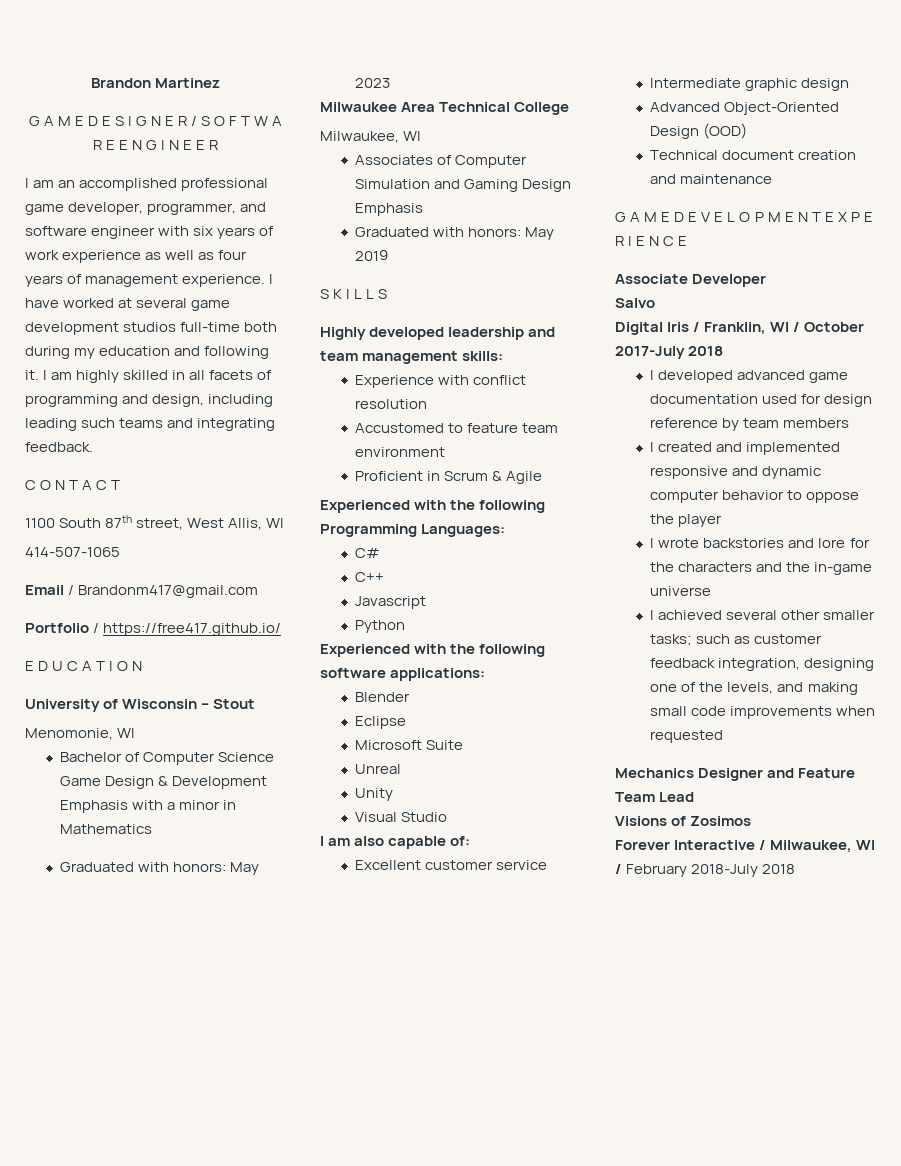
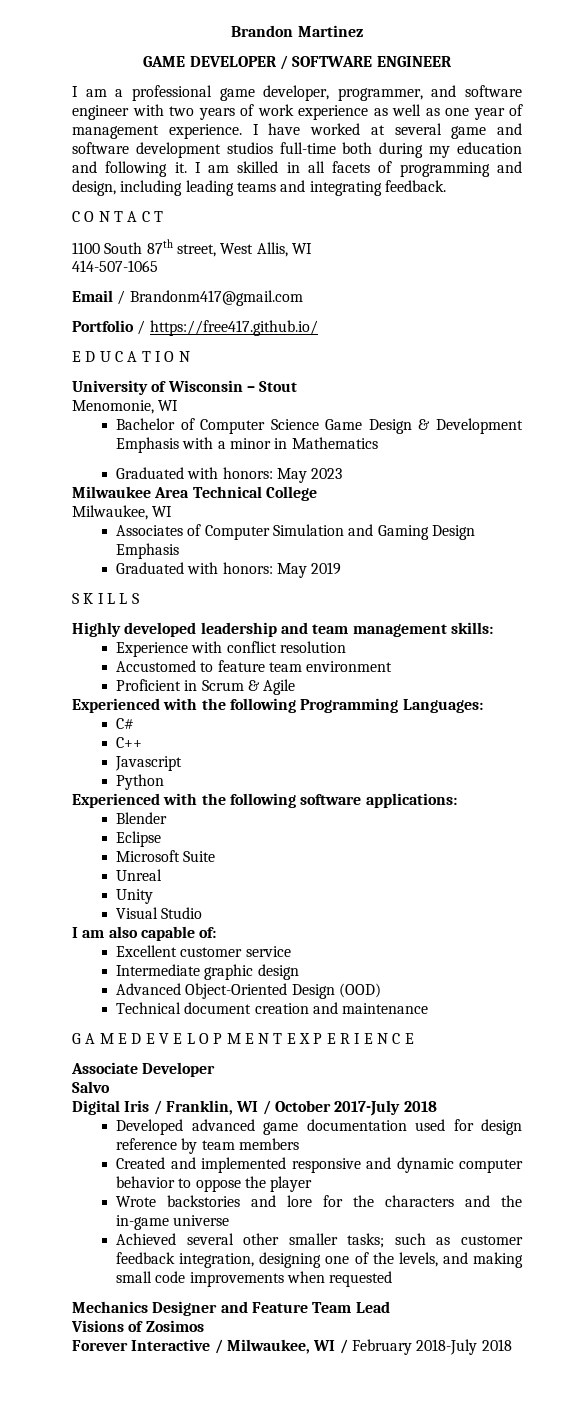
- G A M E D E S I G N E R / S O F T W A R E E N G I N E E R
- I am an accomplished professional game developer, programmer, and software engineer with six years of work experience as well as four years of management experience.
+ GAME DEVELOPER / SOFTWARE ENGINEER
+ I am a professional game developer, programmer, and software engineer with two years of work experience as well as one year of management experience.
- I have worked at several game development studios full-time both during my education and following it.
+ I have worked at several game and software development studios full-time both during my education and following it.
- I am highly skilled in all facets of programming and design, including leading such teams and integrating feedback.
+ I am skilled in all facets of programming and design, including leading teams and integrating feedback.
- I developed advanced game documentation used for design reference by team members
+ Developed advanced game documentation used for design reference by team members
- I created and implemented responsive and dynamic computer behavior to oppose the player
+ Created and implemented responsive and dynamic computer behavior to oppose the player
- I wrote backstories and lore for the characters and the in-game universe
+ Wrote backstories and lore for the characters and the in-game universe
- I achieved several other smaller tasks; such as customer feedback integration, designing one of the levels, and making small code improvements when requested
+ Achieved several other smaller tasks; such as customer feedback integration, designing one of the levels, and making small code improvements when requested

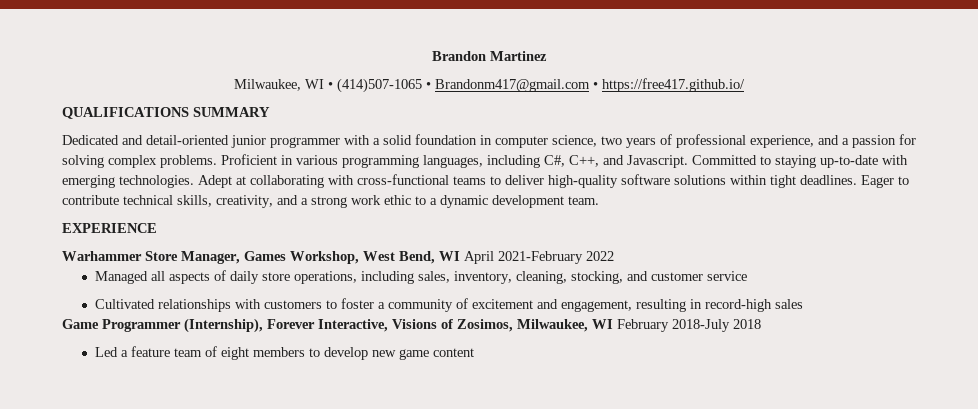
- GAME DEVELOPER / SOFTWARE ENGINEER
- I am a professional game developer, programmer, and software engineer with two years of work experience as well as one year of management experience. I have worked at several game and software development studios full-time both during my education and following it. I am skilled in all facets of programming and design, including leading teams and integrating feedback.
- C O N T A C T
- 1100 South 87th street, West Allis, WI
- 414-507-1065
- Email / Brandonm417@gmail.com
- Portfolio / https://free417.github.io/
- E D U C A T I O N
- University of Wisconsin – Stout
- Menomonie, WI
- Bachelor of Computer Science Game Design & Development Emphasis with a minor in Mathematics
- Graduated with honors: May 2023
- Milwaukee Area Technical College
- Milwaukee, WI
- Associates of Computer Simulation and Gaming Design Emphasis
- Graduated with honors: May 2019
- S K I L L S
- Highly developed leadership and team management skills:
- Experience with conflict resolution
- Accustomed to feature team environment
- Proficient in Scrum & Agile
- Experienced with the following Programming Languages:
- C#
- C++
- Javascript
- Python
- Experienced with the following software applications:
- Blender
- Eclipse
- Microsoft Suite
- Unreal
- Unity
- Visual Studio
- I am also capable of:
- Excellent customer service
- Intermediate graphic design
- Advanced Object-Oriented Design (OOD)
- Technical document creation and maintenance
- G A M E D E V E L O P M E N T E X P E R I E N C E
- Associate Developer
- Salvo
- Digital Iris / Franklin, WI / October 2017-July 2018
- Developed advanced game documentation used for design reference by team members
- Created and implemented responsive and dynamic computer behavior to oppose the player
- Wrote backstories and lore for the characters and the in-game universe
- Achieved several other smaller tasks; such as customer feedback integration, designing one of the levels, and making small code improvements when requested
- Mechanics Designer and Feature Team Lead
- Visions of Zosimos
- Forever Interactive / Milwaukee, WI / February 2018-July 2018
+ Milwaukee, WI • (414)507-1065 • Brandonm417@gmail.com • https://free417.github.io/
+ QUALIFICATIONS SUMMARY
+ Dedicated and detail-oriented junior programmer with a solid foundation in computer science, two years of professional experience, and a passion for solving complex problems. Proficient in various programming languages, including C#, C++, and Javascript. Committed to staying up-to-date with emerging technologies. Adept at collaborating with cross-functional teams to deliver high-quality software solutions within tight deadlines. Eager to contribute technical skills, creativity, and a strong work ethic to a dynamic development team.
+ EXPERIENCE
+ Warhammer Store Manager, Games Workshop, West Bend, WI April 2021-February 2022
+ Managed all aspects of daily store operations, including sales, inventory, cleaning, stocking, and customer service
+ Cultivated relationships with customers to foster a community of excitement and engagement, resulting in record-high sales
+ Game Programmer (Internship), Forever Interactive, Visions of Zosimos, Milwaukee, WI February 2018-July 2018
+ Led a feature team of eight members to develop new game content

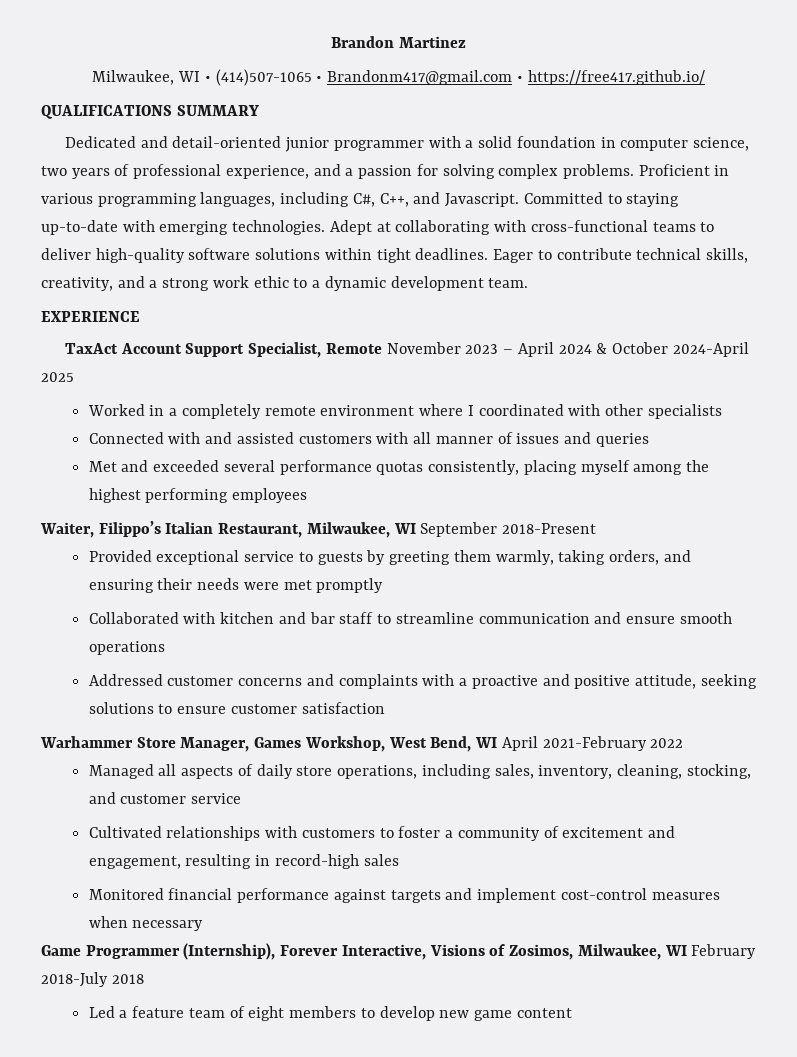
+ TaxAct Account Support Specialist, Remote November 2023 – April 2024 & October 2024-April 2025
+ Worked in a completely remote environment where I coordinated with other specialists
+ Connected with and assisted customers with all manner of issues and queries
+ Met and exceeded several performance quotas consistently, placing myself among the highest performing employees
+ Waiter, Filippo’s Italian Restaurant, Milwaukee, WI September 2018-Present
+ Provided exceptional service to guests by greeting them warmly, taking orders, and ensuring their needs were met promptly
+ Collaborated with kitchen and bar staff to streamline communication and ensure smooth operations
+ Addressed customer concerns and complaints with a proactive and positive attitude, seeking solutions to ensure customer satisfaction
+ Monitored financial performance against targets and implement cost-control measures when necessary

